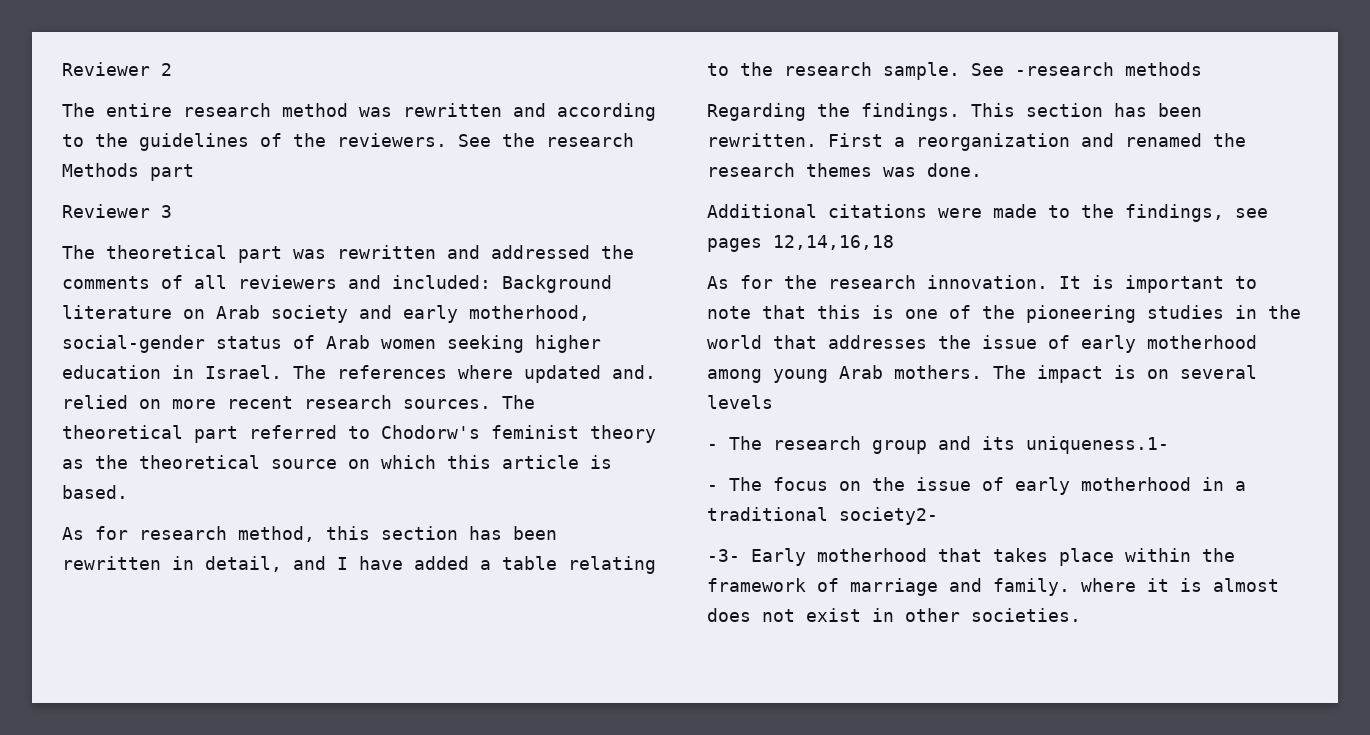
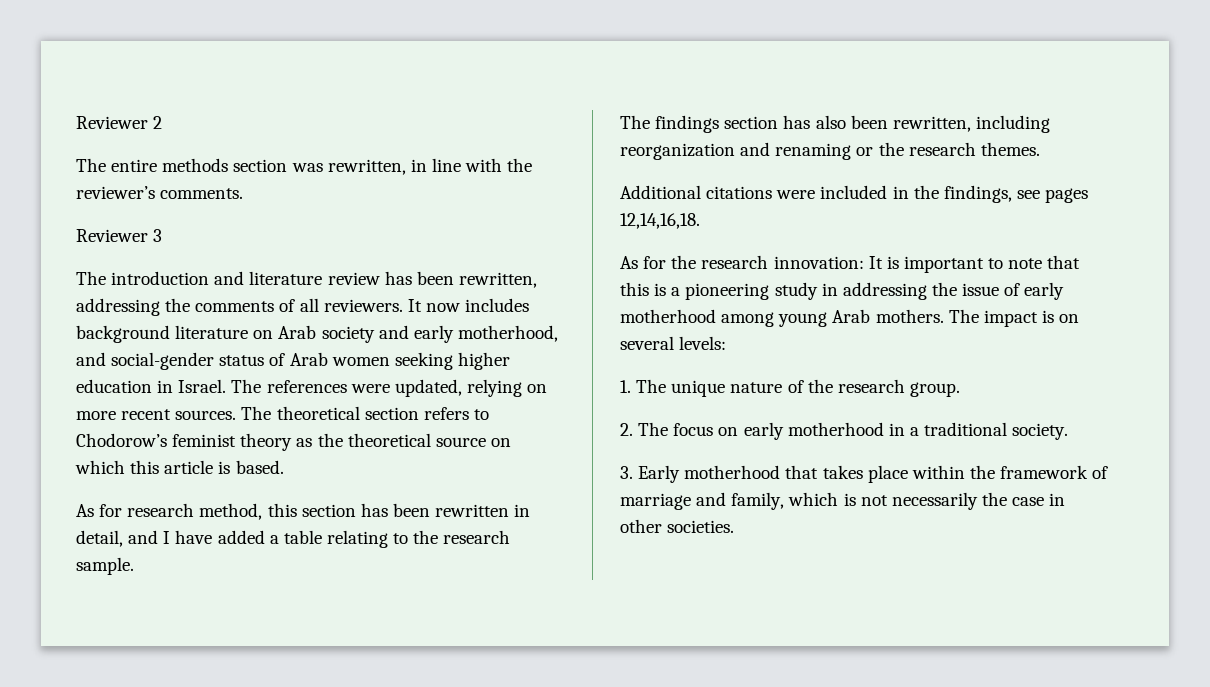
- The entire research method was rewritten and according to the guidelines of the reviewers. See the research Methods part
+ The entire methods section was rewritten, in line with the reviewer’s comments.
  Reviewer 3
- The theoretical part was rewritten and addressed the comments of all reviewers and included: Background literature on Arab society and early motherhood, social-gender status of Arab women seeking higher education in Israel.
+ The introduction and literature review has been rewritten, addressing the comments of all reviewers. It now includes background literature on Arab society and early motherhood, and social-gender status of Arab women seeking higher education in Israel.
- The references where updated and. relied on more recent research sources.
+ The references were updated, relying on more recent sources.
- The theoretical part referred to Chodorw's feminist theory as the theoretical source on which this article is based.
+ The theoretical section refers to Chodorow’s feminist theory as the theoretical source on which this article is based.
- As for research method, this section has been rewritten in detail, and I have added a table relating to the research sample. See -research methods
- Regarding the findings. This section has been rewritten. First a reorganization and renamed the research themes was done.
+ As for research method, this section has been rewritten in detail, and I have added a table relating to the research sample.
+ The findings section has also been rewritten, including reorganization and renaming or the research themes.
- Additional citations were made to the findings, see pages 12,14,16,18
+ Additional citations were included in the findings, see pages 12,14,16,18.
- As for the research innovation. It is important to note that this is one of the pioneering studies in the world that addresses the issue of early motherhood among young Arab mothers.
+ As for the research innovation: It is important to note that this is a pioneering study in addressing the issue of early motherhood among young Arab mothers.
- The impact is on several levels
- - The research group and its uniqueness.1-
- - The focus on the issue of early motherhood in a traditional society2-
- -3- Early motherhood that takes place within the framework of marriage and family. where it is almost does not exist in other societies.
+ The impact is on several levels:
+ 1. The unique nature of the research group.
+ 2. The focus on early motherhood in a traditional society.
+ 3. Early motherhood that takes place within the framework of marriage and family, which is not necessarily the case in other societies.

